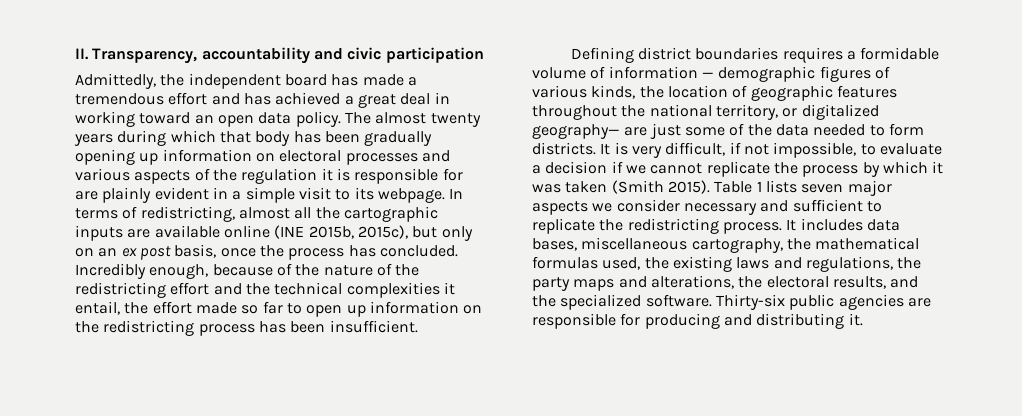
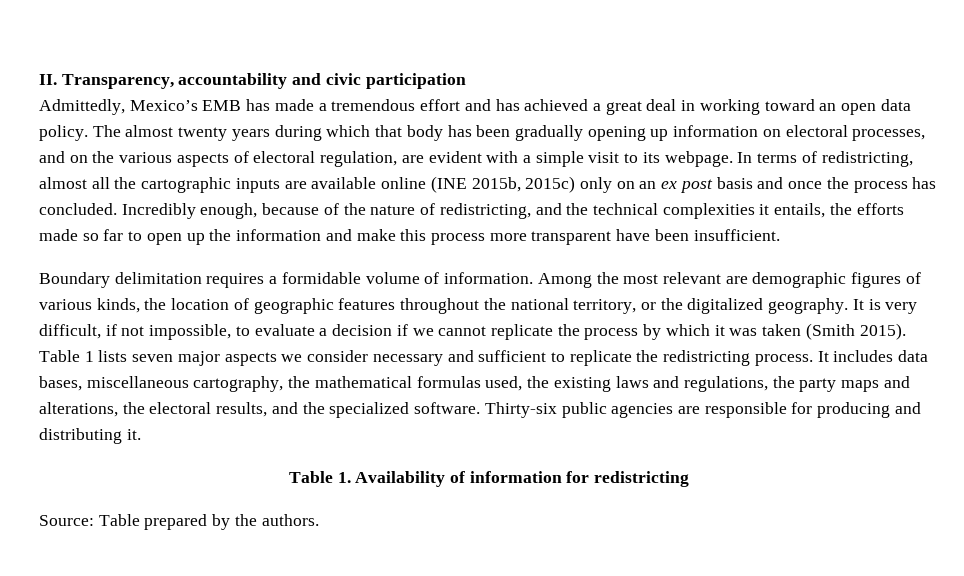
- Admittedly, the independent board has made a tremendous effort and has achieved a great deal in working toward an open data policy.
+ Admittedly, Mexico’s EMB has made a tremendous effort and has achieved a great deal in working toward an open data policy.
- The almost twenty years during which that body has been gradually opening up information on electoral processes and various aspects of the regulation it is responsible for are plainly evident in a simple visit to its webpage.
+ The almost twenty years during which that body has been gradually opening up information on electoral processes, and on the various aspects of electoral regulation, are evident with a simple visit to its webpage.
- In terms of redistricting, almost all the cartographic inputs are available online (INE 2015b, 2015c), but only on an ex post basis, once the process has concluded.
+ In terms of redistricting, almost all the cartographic inputs are available online (INE 2015b, 2015c) only on an ex post basis and once the process has concluded.
- Incredibly enough, because of the nature of the redistricting effort and the technical complexities it entail, the effort made so far to open up information on the redistricting process has been insufficient.
+ Incredibly enough, because of the nature of redistricting, and the technical complexities it entails, the efforts made so far to open up the information and make this process more transparent have been insufficient.
- Defining district boundaries requires a formidable volume of information — demographic figures of various kinds, the location of geographic features throughout the national territory, or digitalized geography— are just some of the data needed to form districts.
+ Boundary delimitation requires a formidable volume of information. Among the most relevant are demographic figures of various kinds, the location of geographic features throughout the national territory, or the digitalized geography.
+ Table 1. Availability of information for redistricting
+ Source: Table prepared by the authors.

